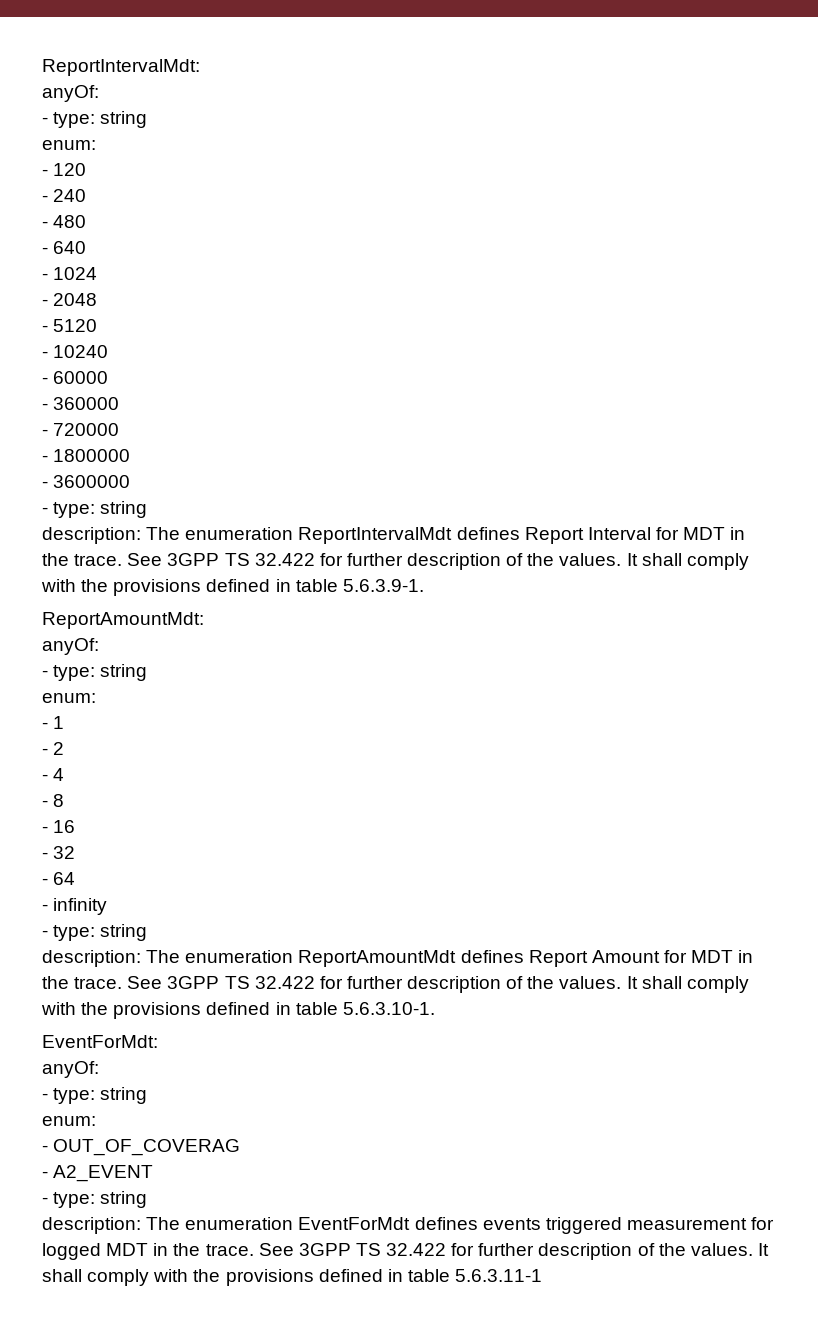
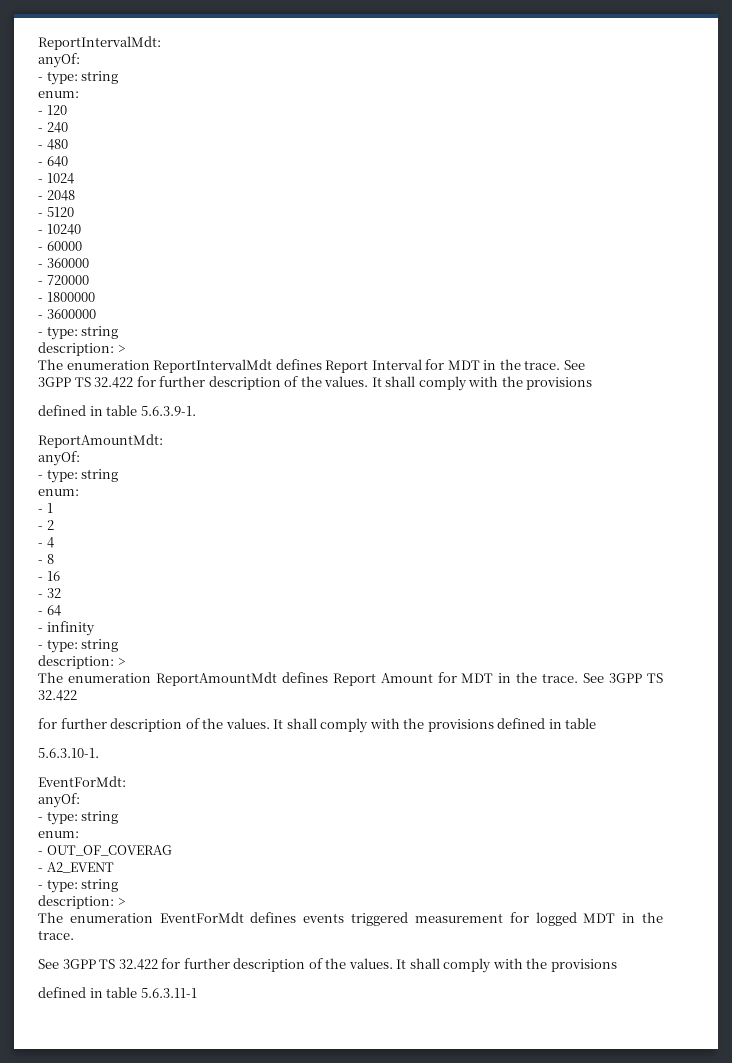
  - 3600000
  - type: string
- description: The enumeration ReportIntervalMdt defines Report Interval for MDT in the trace. See 3GPP TS 32.422 for further description of the values. It shall comply with the provisions defined in table 5.6.3.9-1.
+ description: >
+ The enumeration ReportIntervalMdt defines Report Interval for MDT in the trace. See
+ 3GPP TS 32.422 for further description of the values. It shall comply with the provisions
+ defined in table 5.6.3.9-1.
  - infinity
  - type: string
- description: The enumeration ReportAmountMdt defines Report Amount for MDT in the trace. See 3GPP TS 32.422 for further description of the values.
+ description: >
+ The enumeration ReportAmountMdt defines Report Amount for MDT in the trace. See 3GPP TS 32.422
+ for further description of the values.
- It shall comply with the provisions defined in table 5.6.3.10-1.
+ It shall comply with the provisions defined in table
+ 5.6.3.10-1.
  - A2_EVENT
  - type: string
- description: The enumeration EventForMdt defines events triggered measurement for logged MDT in the trace. See 3GPP TS 32.422 for further description of the values. It shall comply with the provisions defined in table 5.6.3.11-1
+ description: >
+ The enumeration EventForMdt defines events triggered measurement for logged MDT in the trace.
+ See 3GPP TS 32.422 for further description of the values. It shall comply with the provisions
+ defined in table 5.6.3.11-1

